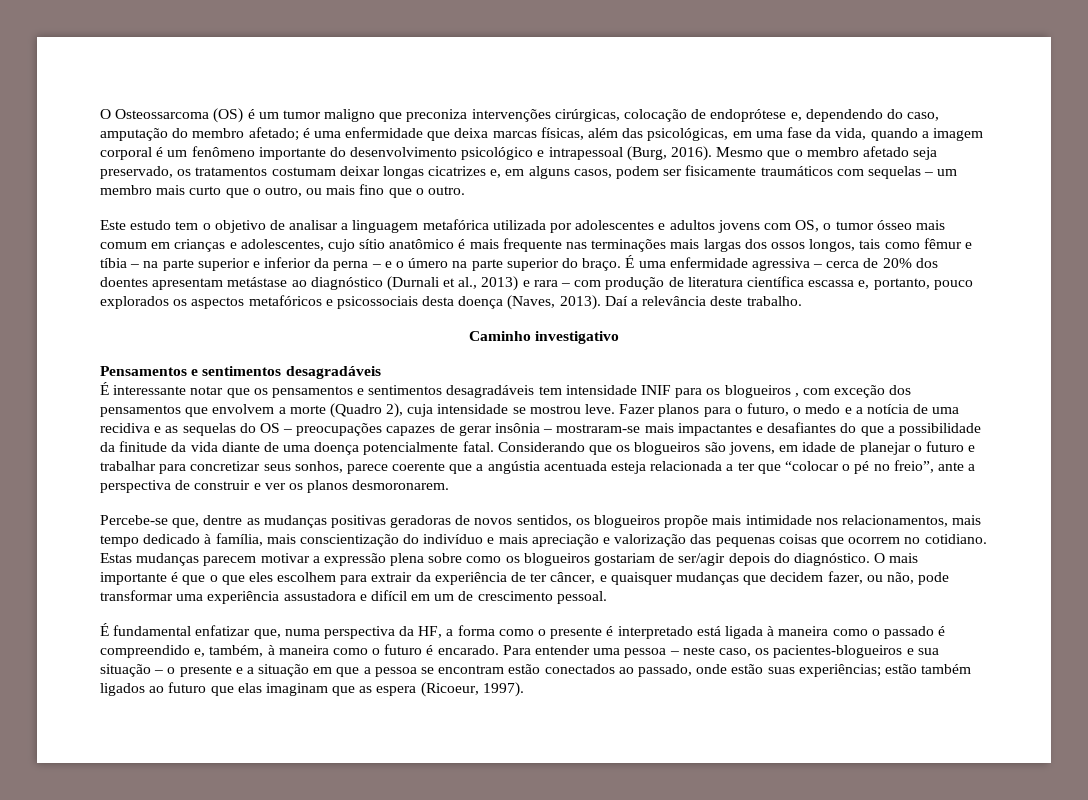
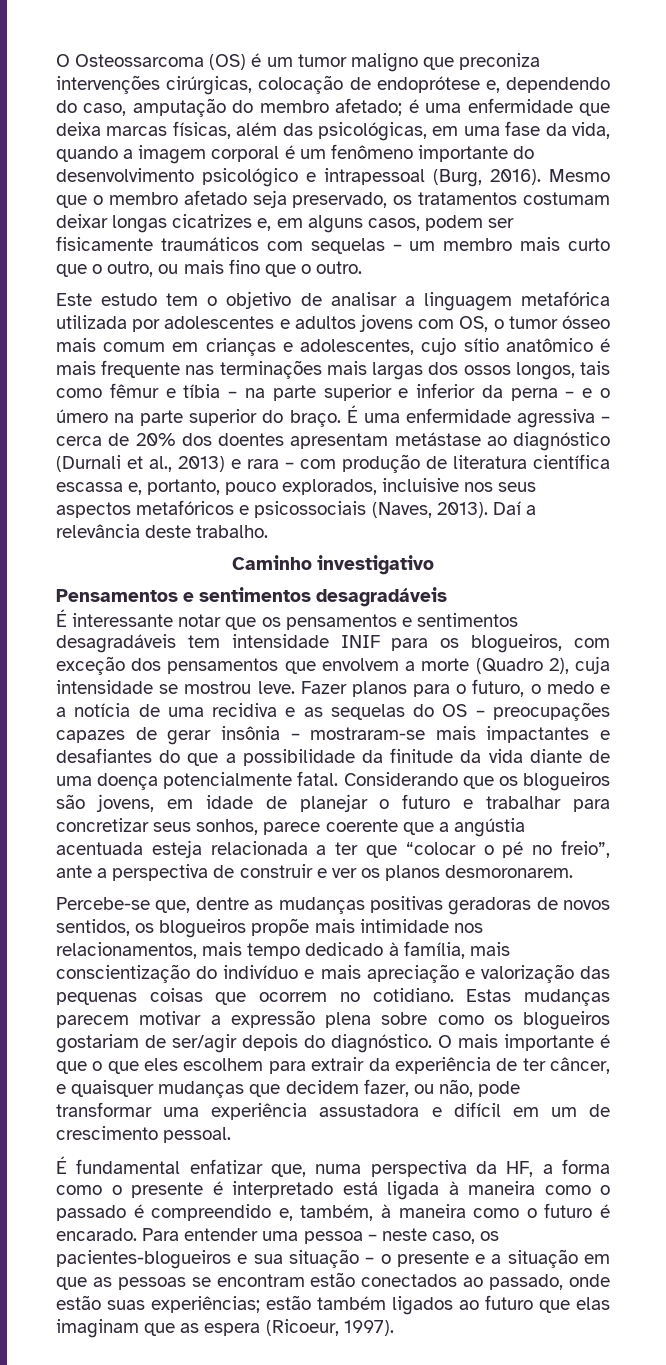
- É uma enfermidade agressiva – cerca de 20% dos doentes apresentam metástase ao diagnóstico (Durnali et al., 2013) e rara – com produção de literatura científica escassa e, portanto, pouco explorados os aspectos metafóricos e psicossociais desta doença (Naves, 2013).
+ É uma enfermidade agressiva – cerca de 20% dos doentes apresentam metástase ao diagnóstico (Durnali et al., 2013) e rara – com produção de literatura científica escassa e, portanto, pouco explorados, incluisive nos seus aspectos metafóricos e psicossociais (Naves, 2013).
- É interessante notar que os pensamentos e sentimentos desagradáveis tem intensidade INIF para os blogueiros , com exceção dos pensamentos que envolvem a morte (Quadro 2), cuja intensidade se mostrou leve.
+ É interessante notar que os pensamentos e sentimentos desagradáveis tem intensidade INIF para os blogueiros, com exceção dos pensamentos que envolvem a morte (Quadro 2), cuja intensidade se mostrou leve.
- Para entender uma pessoa – neste caso, os pacientes-blogueiros e sua situação – o presente e a situação em que a pessoa se encontram estão conectados ao passado, onde estão suas experiências; estão também ligados ao futuro que elas imaginam que as espera (Ricoeur, 1997).
+ Para entender uma pessoa – neste caso, os pacientes-blogueiros e sua situação – o presente e a situação em que as pessoas se encontram estão conectados ao passado, onde estão suas experiências; estão também ligados ao futuro que elas imaginam que as espera (Ricoeur, 1997).

